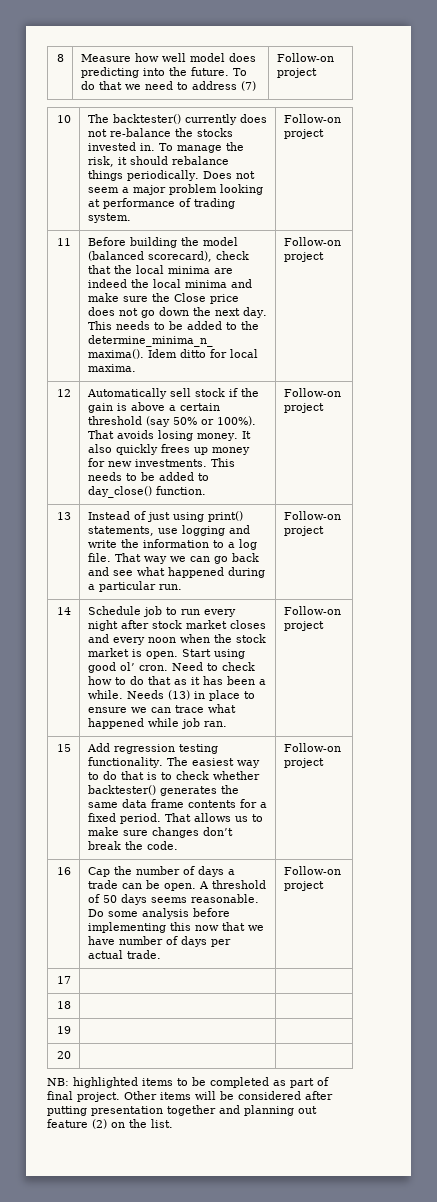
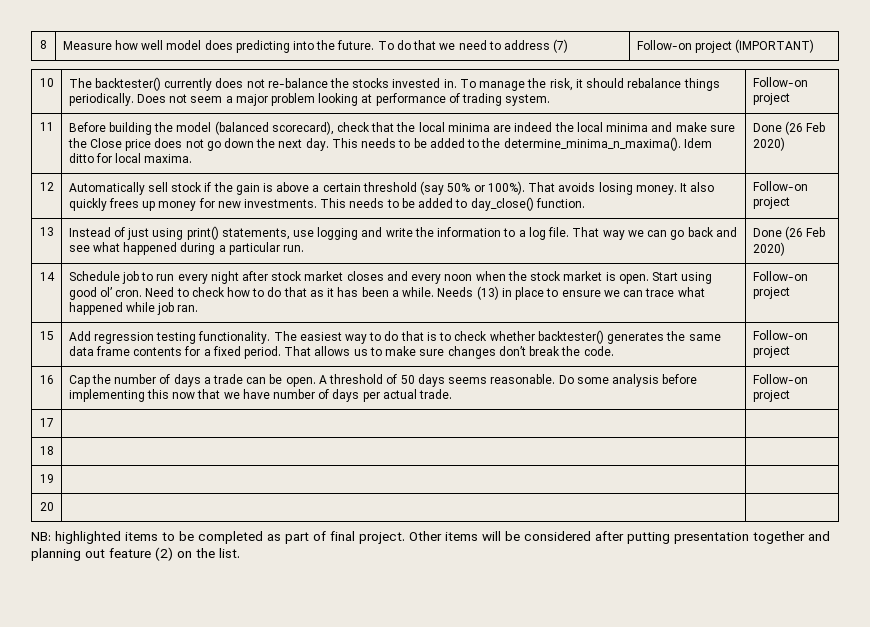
- 8 | Measure how well model does predicting into the future. To do that we need to address (7) | Follow-on project
+ 8 | Measure how well model does predicting into the future. To do that we need to address (7) | Follow-on project (IMPORTANT)
- Idem ditto for local maxima. | Follow-on project
+ Idem ditto for local maxima. | Done (26 Feb 2020)
- 13 | Instead of just using print() statements, use logging and write the information to a log file. That way we can go back and see what happened during a particular run. | Follow-on project
+ 13 | Instead of just using print() statements, use logging and write the information to a log file. That way we can go back and see what happened during a particular run. | Done (26 Feb 2020)

